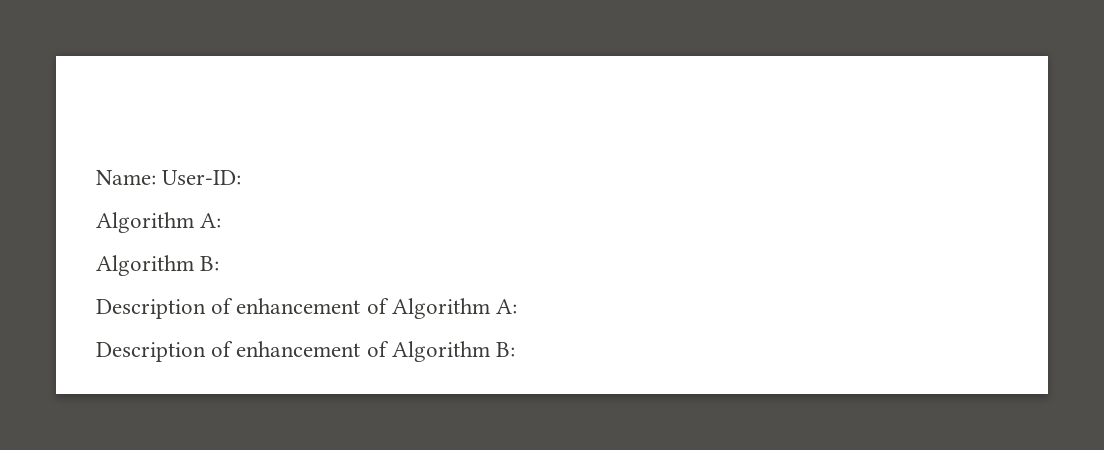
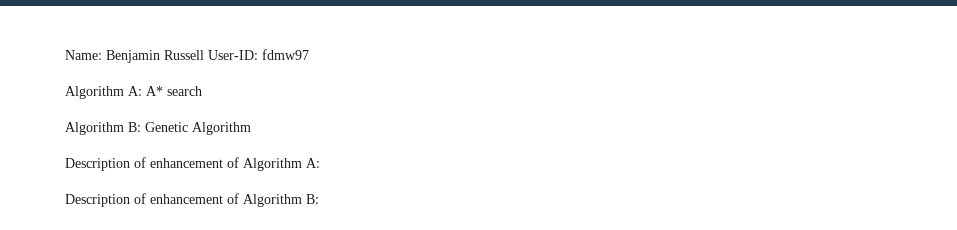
- Name: User-ID:
- Algorithm A:
- Algorithm B:
+ Name: Benjamin Russell User-ID: fdmw97
+ Algorithm A: A* search
+ Algorithm B: Genetic Algorithm

